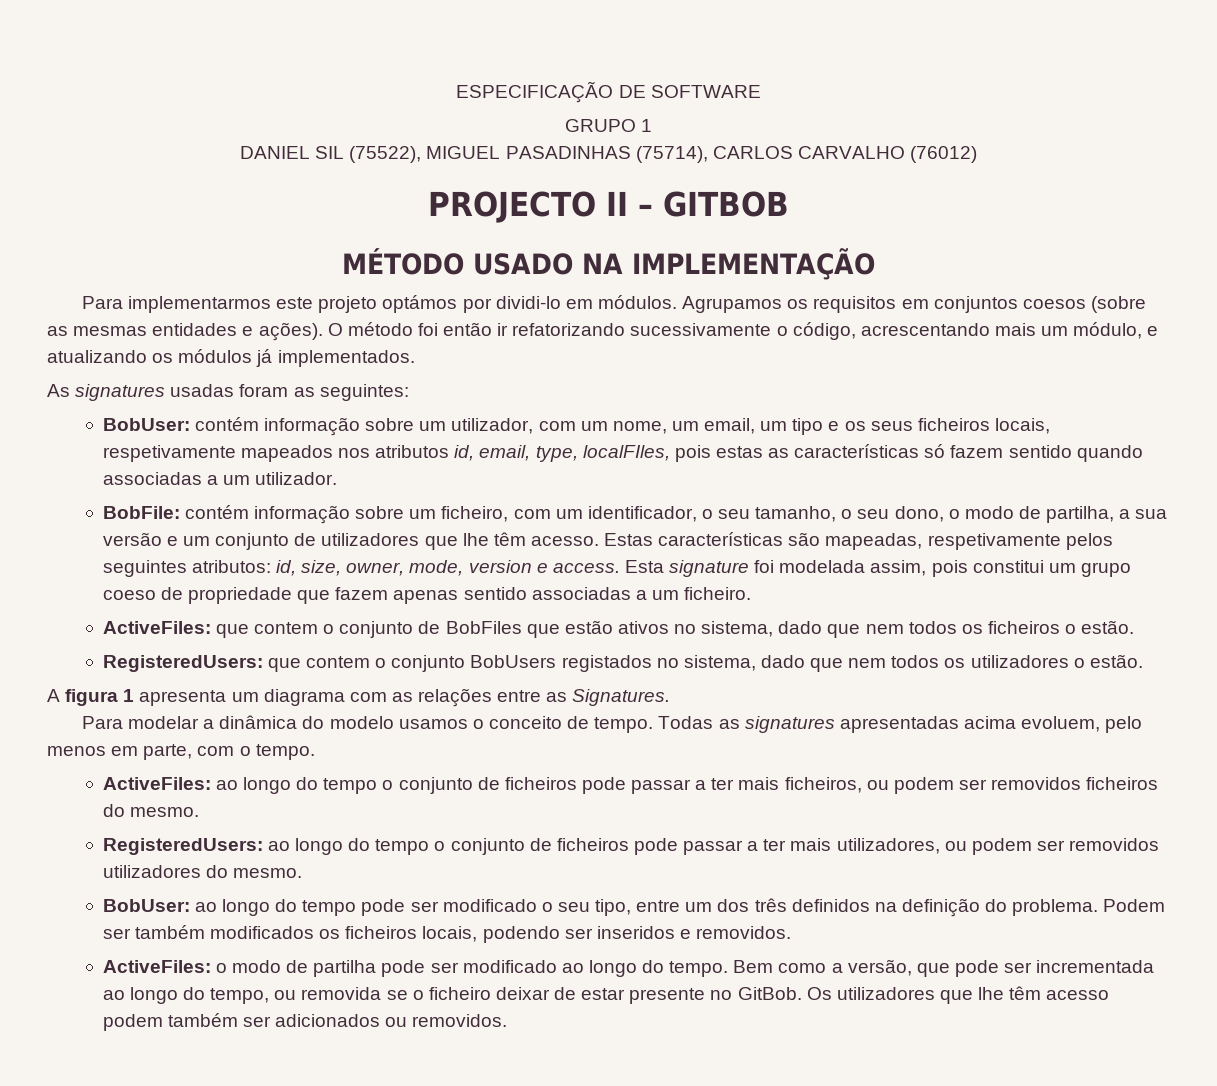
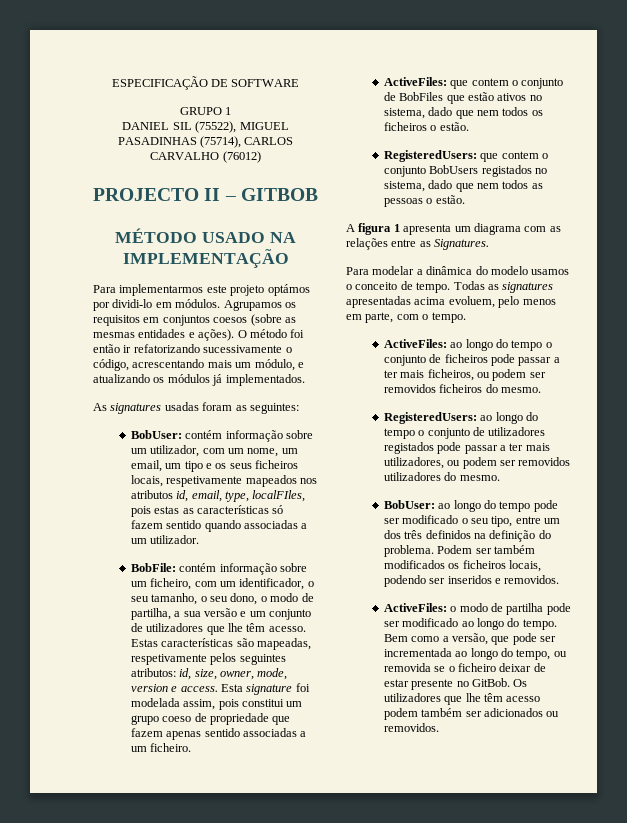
- RegisteredUsers: que contem o conjunto BobUsers registados no sistema, dado que nem todos os utilizadores o estão.
+ RegisteredUsers: que contem o conjunto BobUsers registados no sistema, dado que nem todos as pessoas o estão.
- RegisteredUsers: ao longo do tempo o conjunto de ficheiros pode passar a ter mais utilizadores, ou podem ser removidos utilizadores do mesmo.
+ RegisteredUsers: ao longo do tempo o conjunto de utilizadores registados pode passar a ter mais utilizadores, ou podem ser removidos utilizadores do mesmo.

